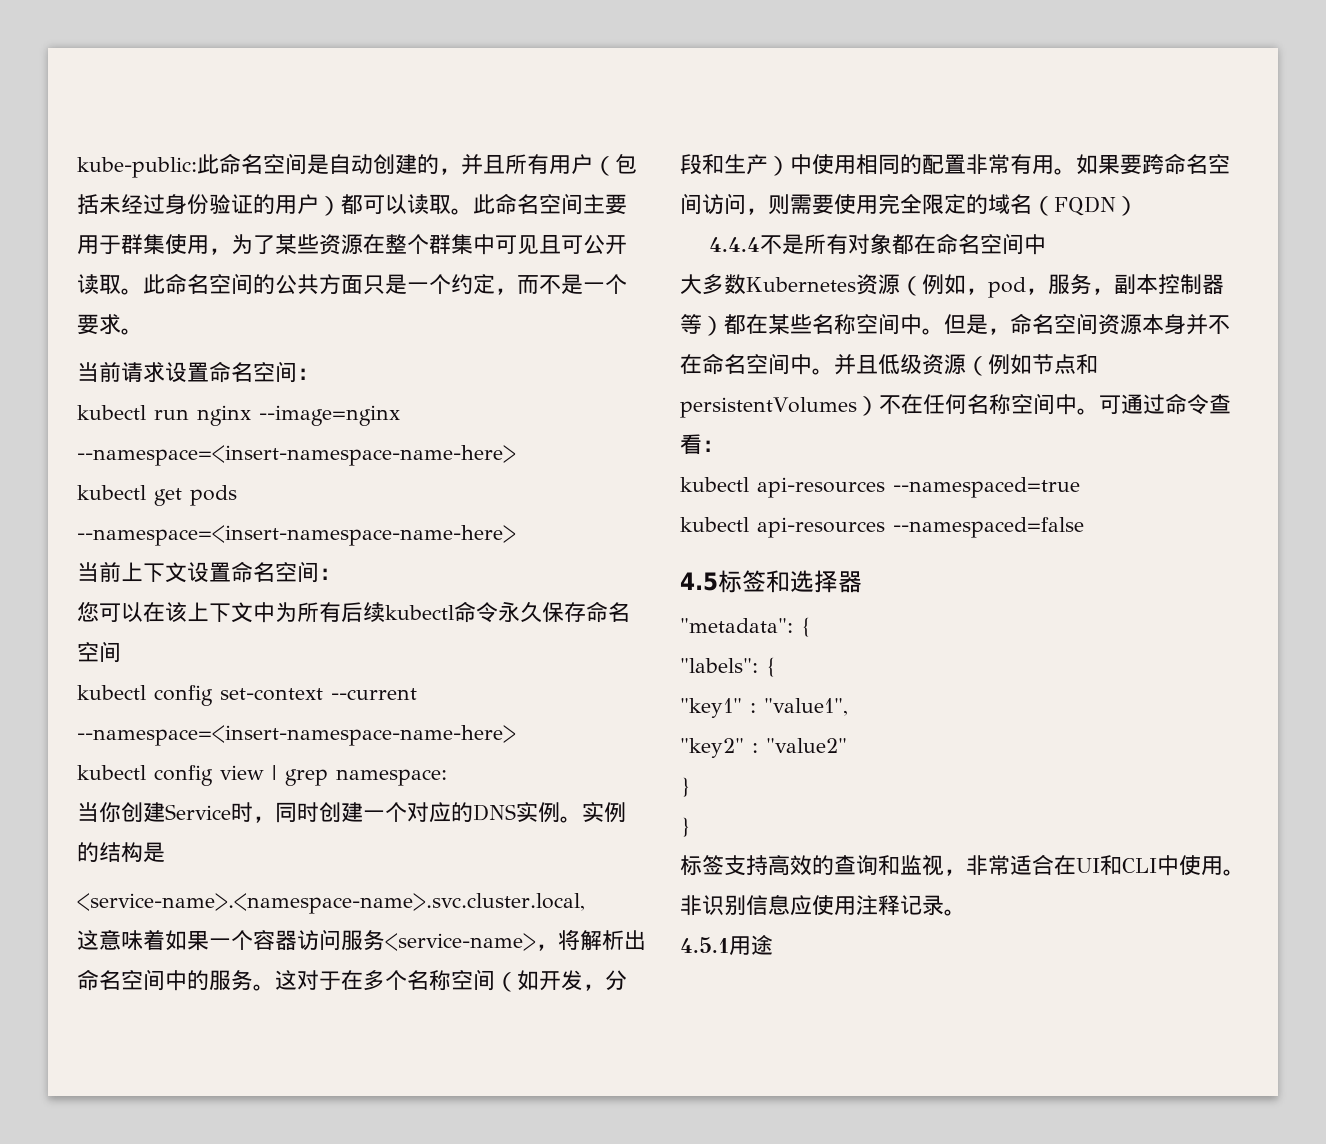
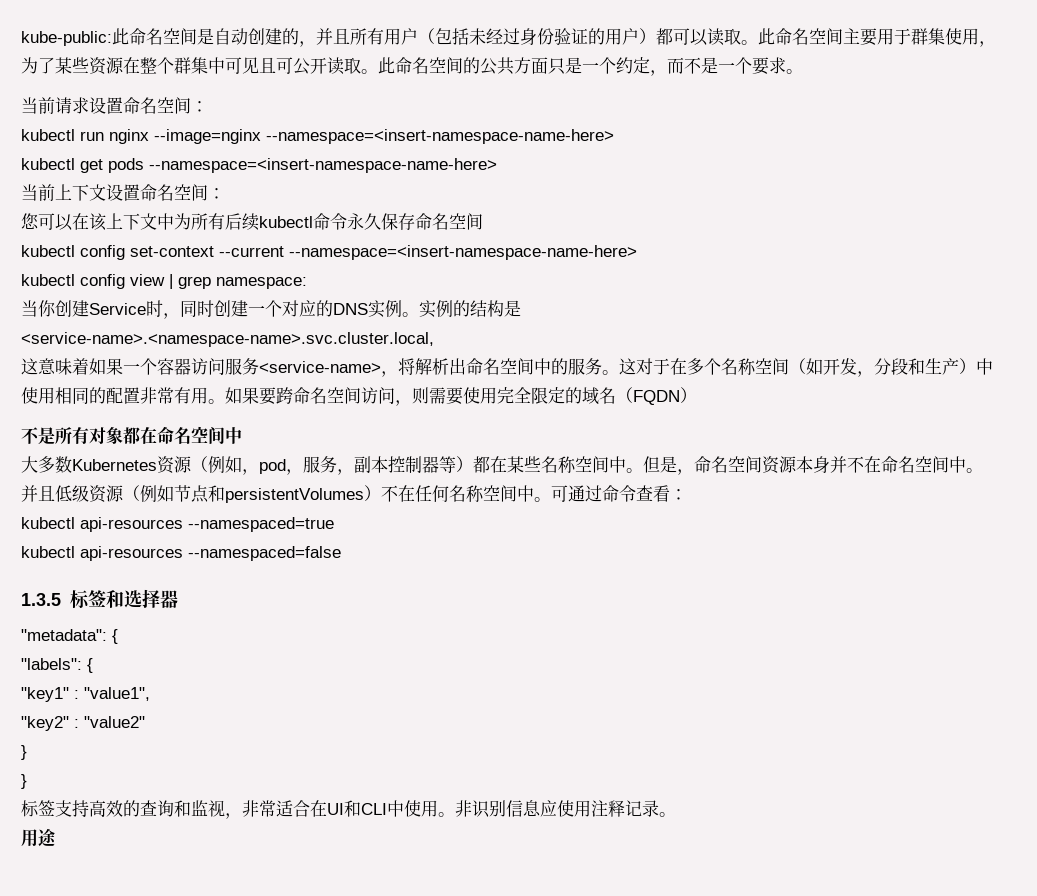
- 4.4.4不是所有对象都在命名空间中
+ 不是所有对象都在命名空间中
- 4.5标签和选择器
+ 1.3.5标签和选择器
- 4.5.1用途
+ 用途

